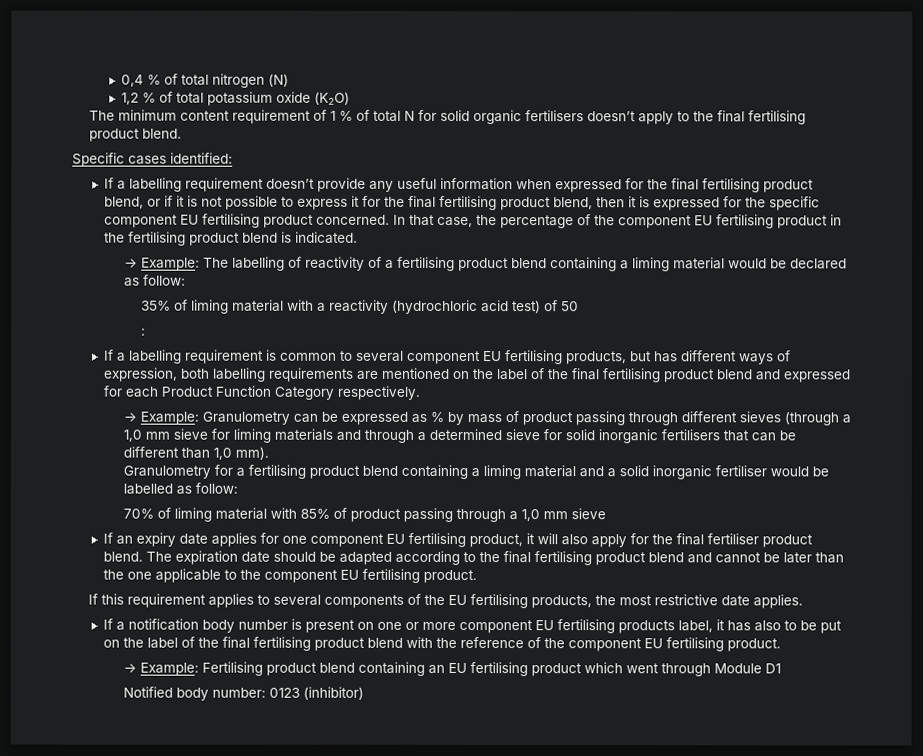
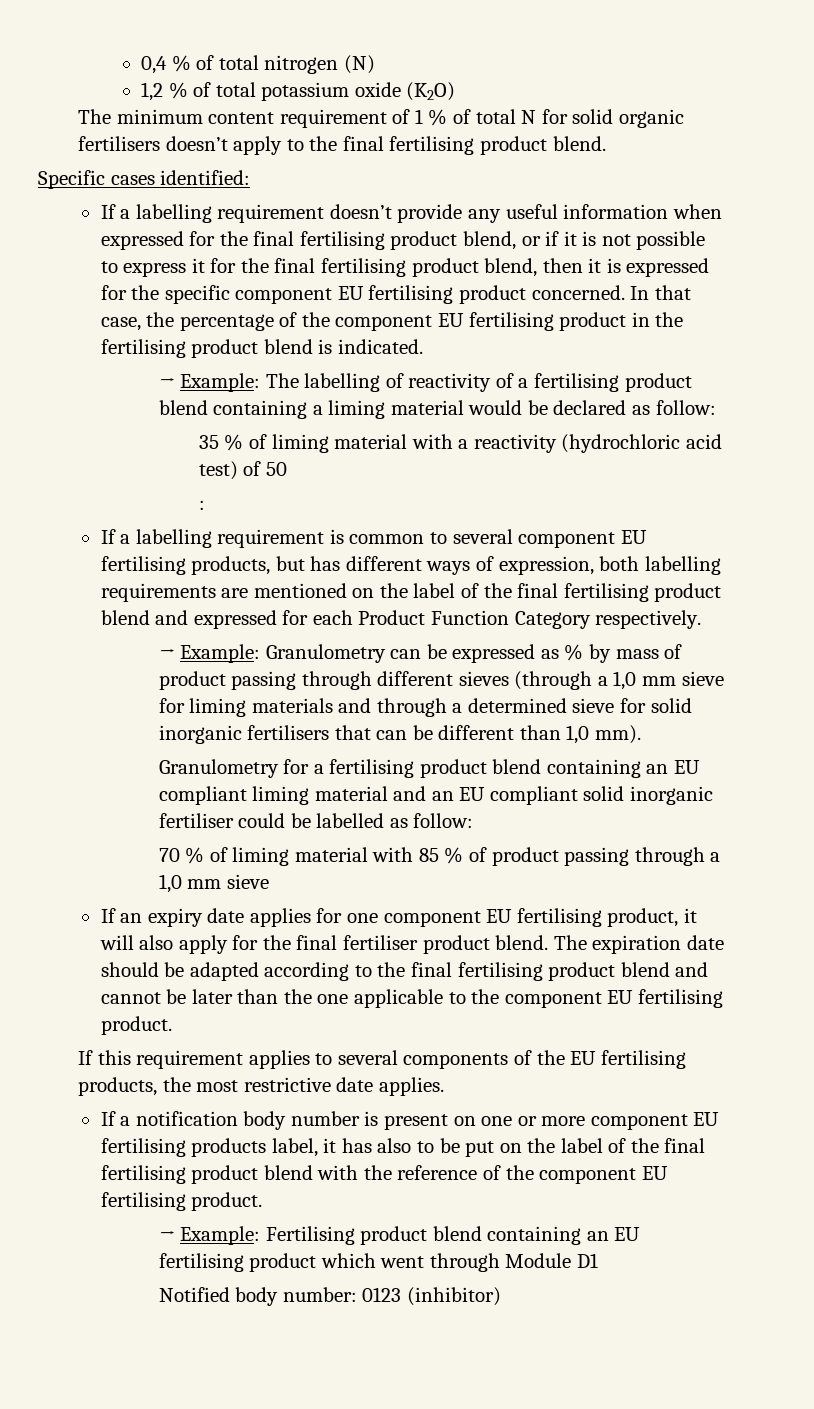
- 35% of liming material with a reactivity (hydrochloric acid test) of 50
+ 35 % of liming material with a reactivity (hydrochloric acid test) of 50
- Granulometry for a fertilising product blend containing a liming material and a solid inorganic fertiliser would be labelled as follow:
+ Granulometry for a fertilising product blend containing an EU compliant liming material and an EU compliant solid inorganic fertiliser could be labelled as follow:
- 70% of liming material with 85% of product passing through a 1,0 mm sieve
+ 70 % of liming material with 85 % of product passing through a 1,0 mm sieve

